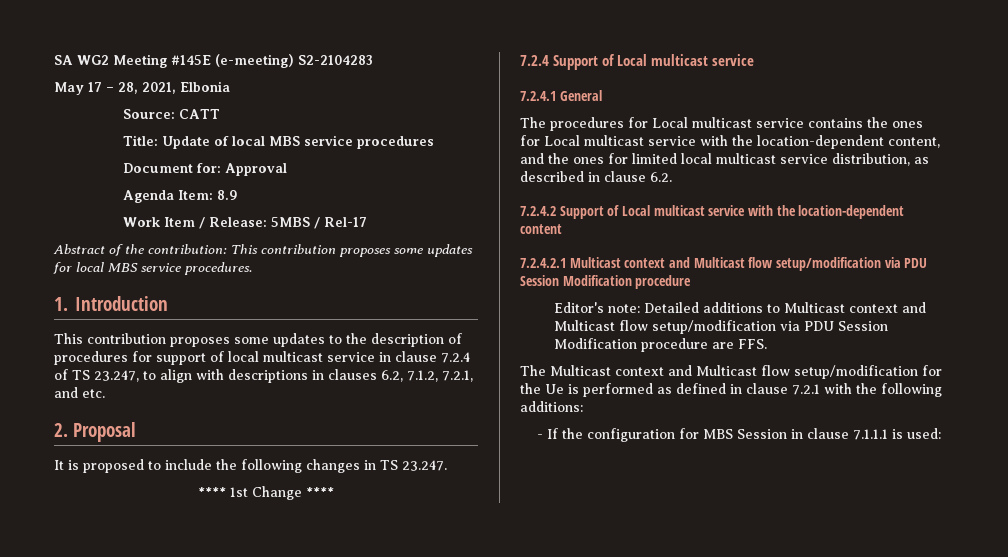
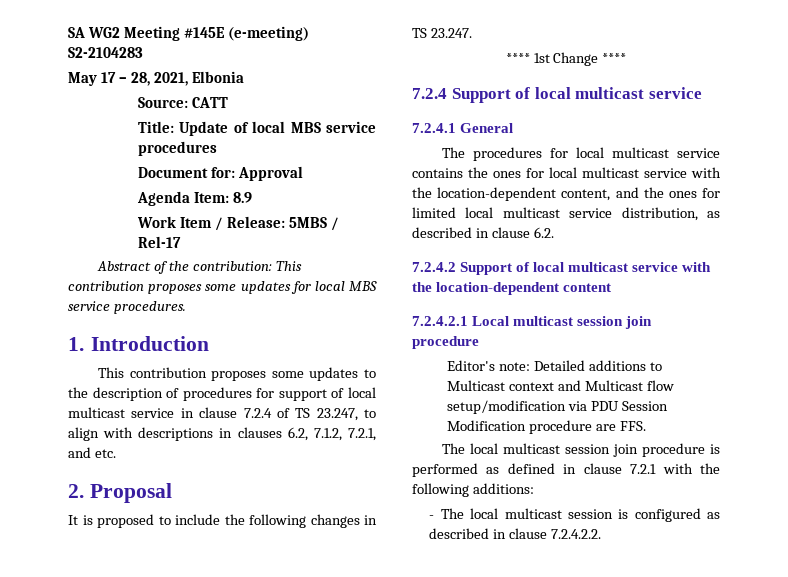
- 7.2.4 Support of Local multicast service
+ 7.2.4 Support of local multicast service
- The procedures for Local multicast service contains the ones for Local multicast service with the location-dependent content, and the ones for limited local multicast service distribution, as described in clause 6.2.
+ The procedures for local multicast service contains the ones for local multicast service with the location-dependent content, and the ones for limited local multicast service distribution, as described in clause 6.2.
- 7.2.4.2 Support of Local multicast service with the location-dependent content
+ 7.2.4.2 Support of local multicast service with the location-dependent content
- 7.2.4.2.1 Multicast context and Multicast flow setup/modification via PDU Session Modification procedure
+ 7.2.4.2.1 Local multicast session join procedure
- The Multicast context and Multicast flow setup/modification for the Ue is performed as defined in clause 7.2.1 with the following additions:
+ The local multicast session join procedure is performed as defined in clause 7.2.1 with the following additions:
- - If the configuration for MBS Session in clause 7.1.1.1 is used:
+ - The local multicast session is configured as described in clause 7.2.4.2.2.

